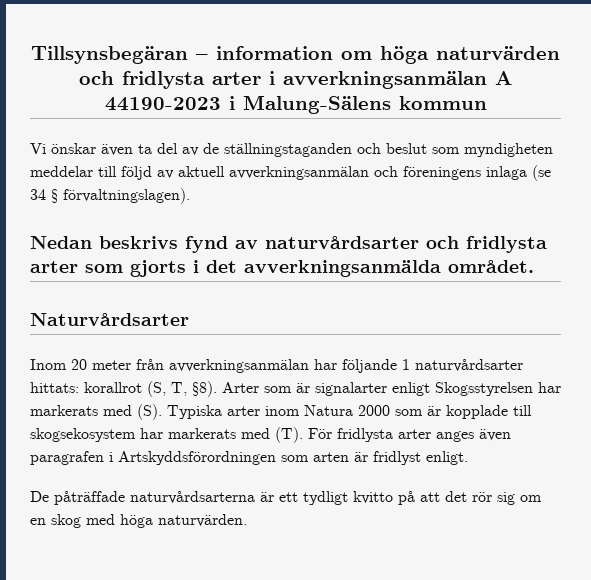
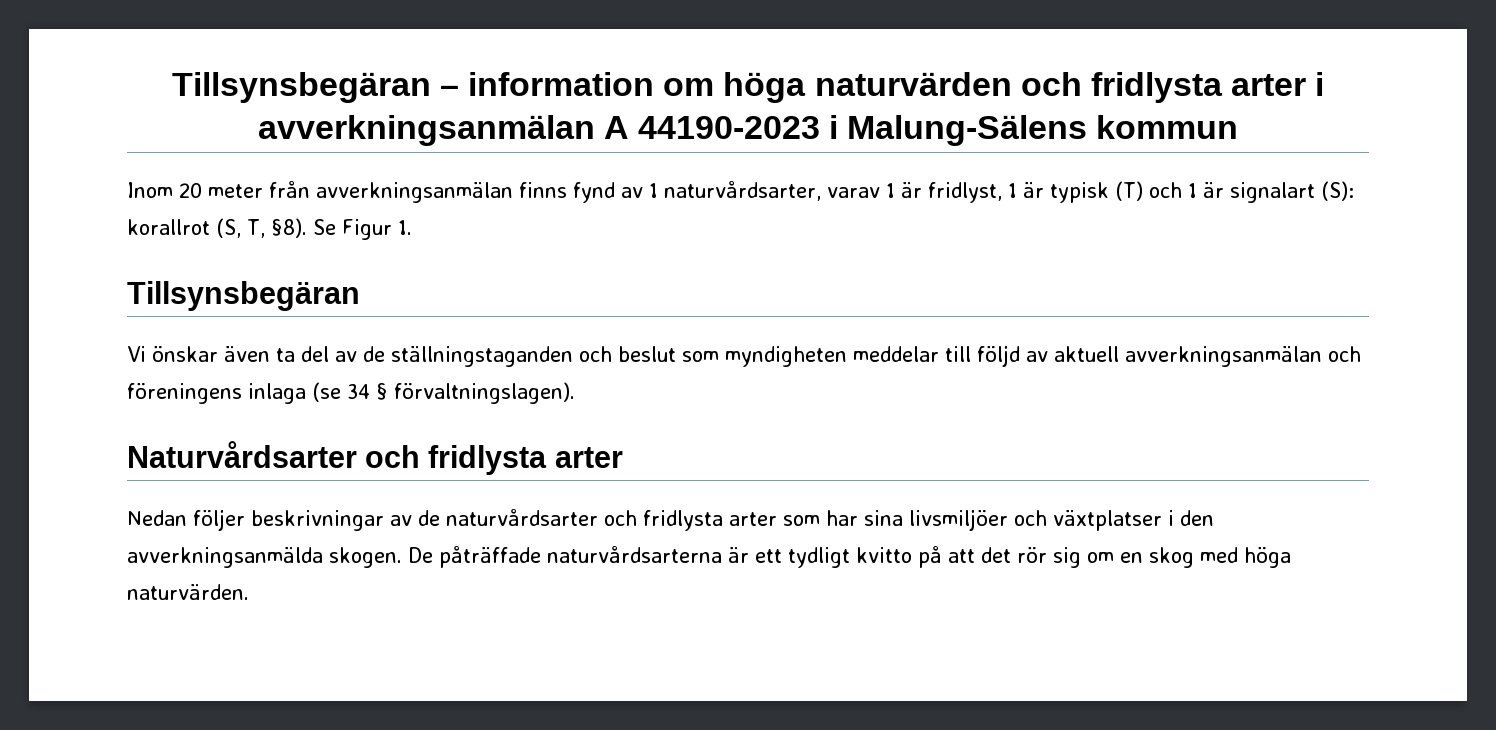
+ Inom 20 meter från avverkningsanmälan finns fynd av 1 naturvårdsarter, varav 1 är fridlyst, 1 är typisk (T) och 1 är signalart (S): korallrot (S, T, §8). Se Figur 1.
+ Tillsynsbegäran
- Nedan beskrivs fynd av naturvårdsarter och fridlysta arter som gjorts i det avverkningsanmälda området.
- Naturvårdsarter
- Inom 20 meter från avverkningsanmälan har följande 1 naturvårdsarter hittats: korallrot (S, T, §8). Arter som är signalarter enligt Skogsstyrelsen har markerats med (S). Typiska arter inom Natura 2000 som är kopplade till skogsekosystem har markerats med (T). För fridlysta arter anges även paragrafen i Artskyddsförordningen som arten är fridlyst enligt.
- De påträffade naturvårdsarterna är ett tydligt kvitto på att det rör sig om en skog med höga naturvärden.
+ Naturvårdsarter och fridlysta arter
+ Nedan följer beskrivningar av de naturvårdsarter och fridlysta arter som har sina livsmiljöer och växtplatser i den avverkningsanmälda skogen. De påträffade naturvårdsarterna är ett tydligt kvitto på att det rör sig om en skog med höga naturvärden.

